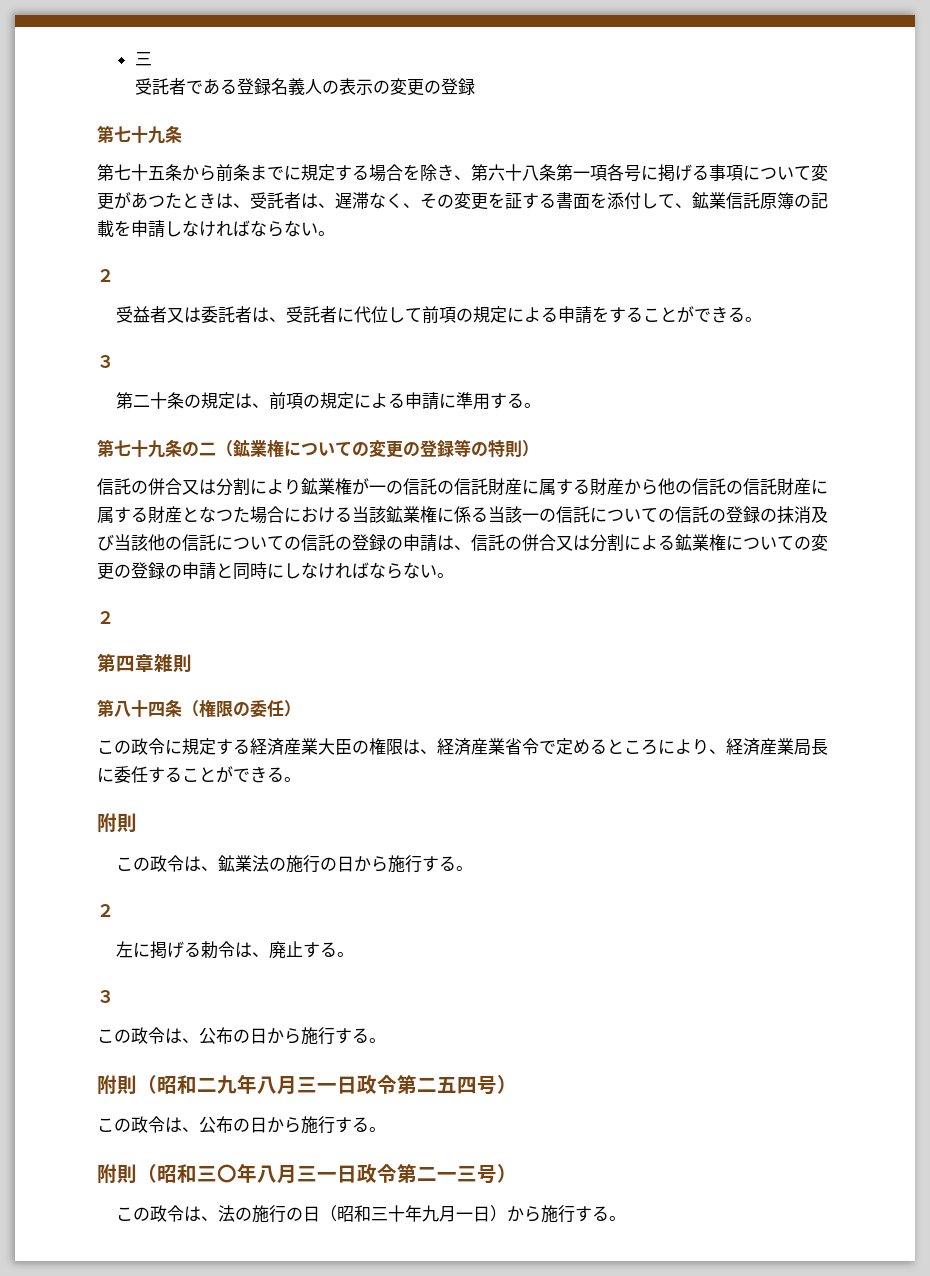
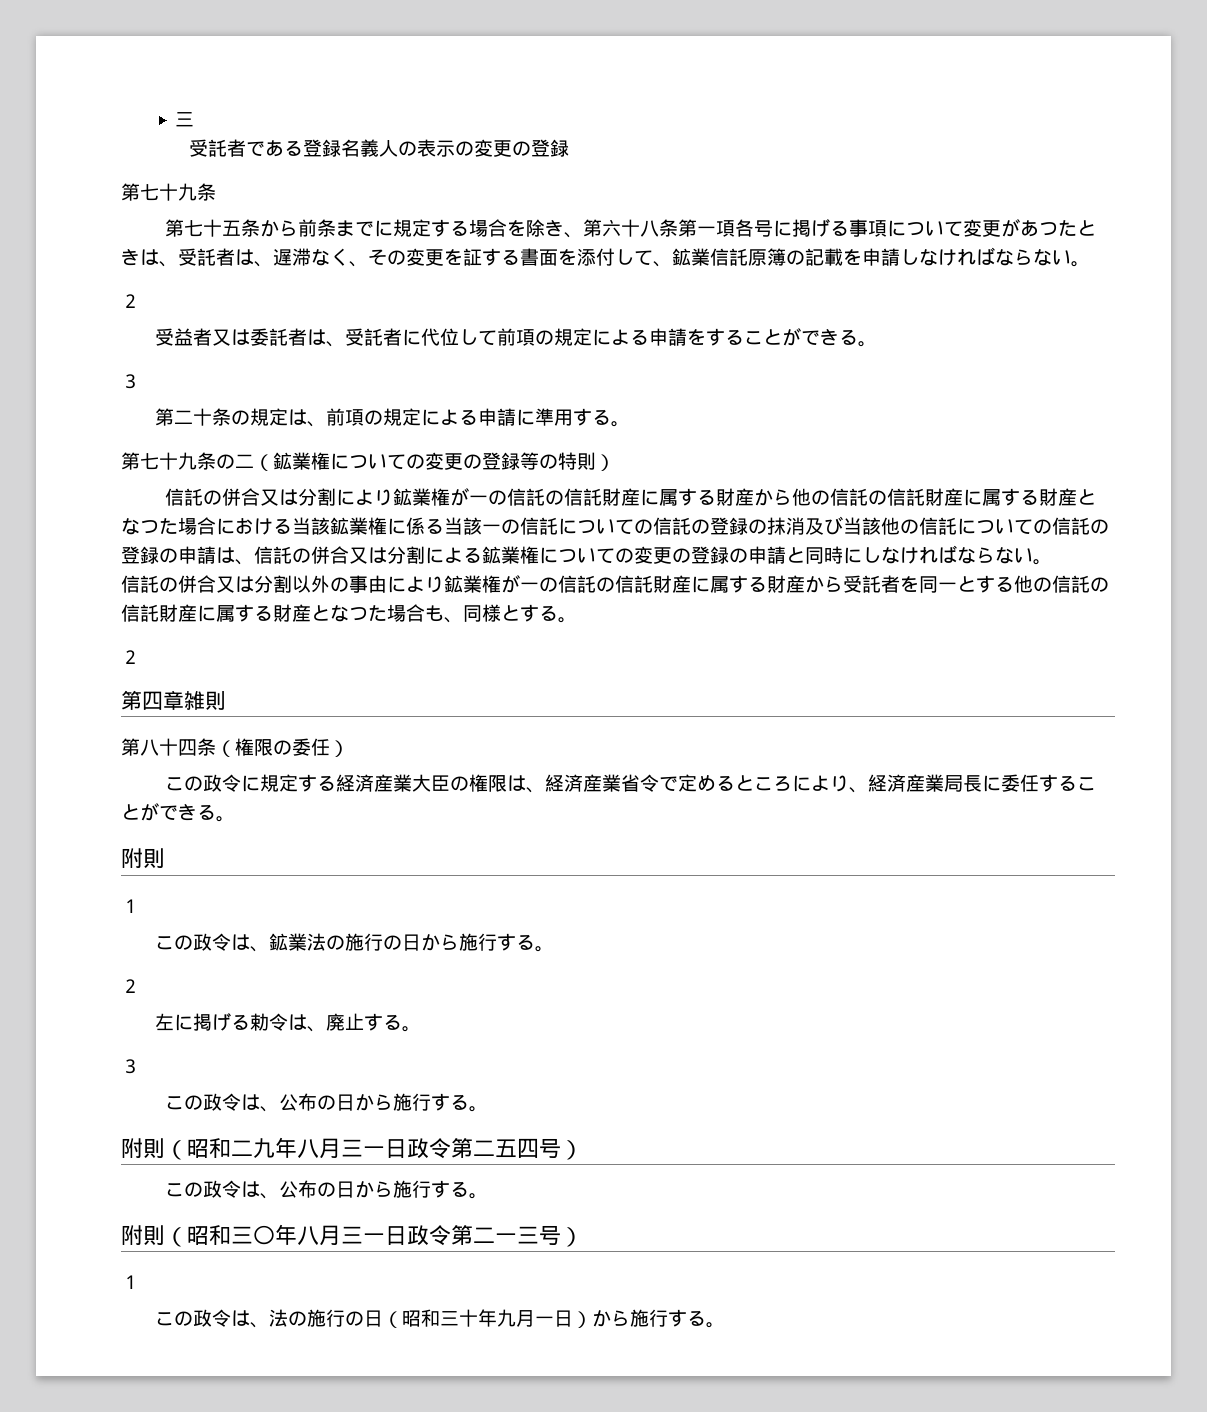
+ 信託の併合又は分割以外の事由により鉱業権が一の信託の信託財産に属する財産から受託者を同一とする他の信託の信託財産に属する財産となつた場合も、同様とする。
  この政令に規定する経済産業大臣の権限は、経済産業省令で定めるところにより、経済産業局長に委任することができる。
  附則
+ １
  附則（昭和三〇年八月三一日政令第二一三号）
+ １

